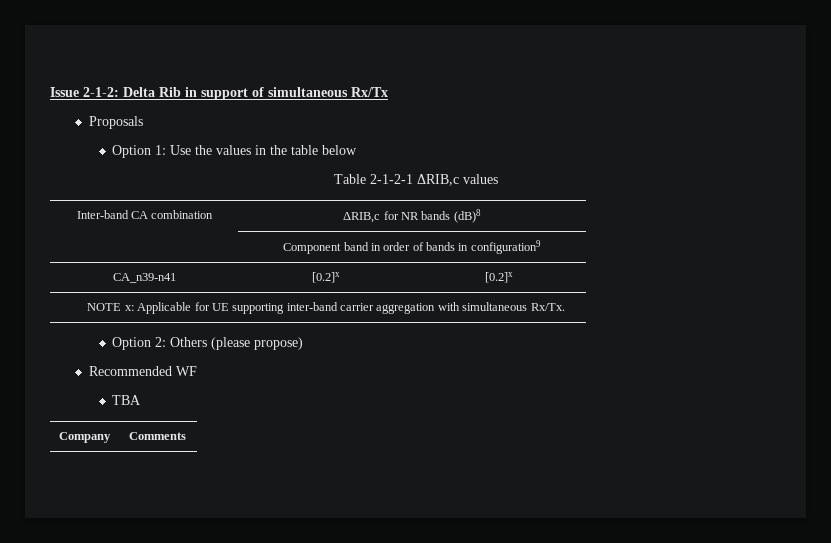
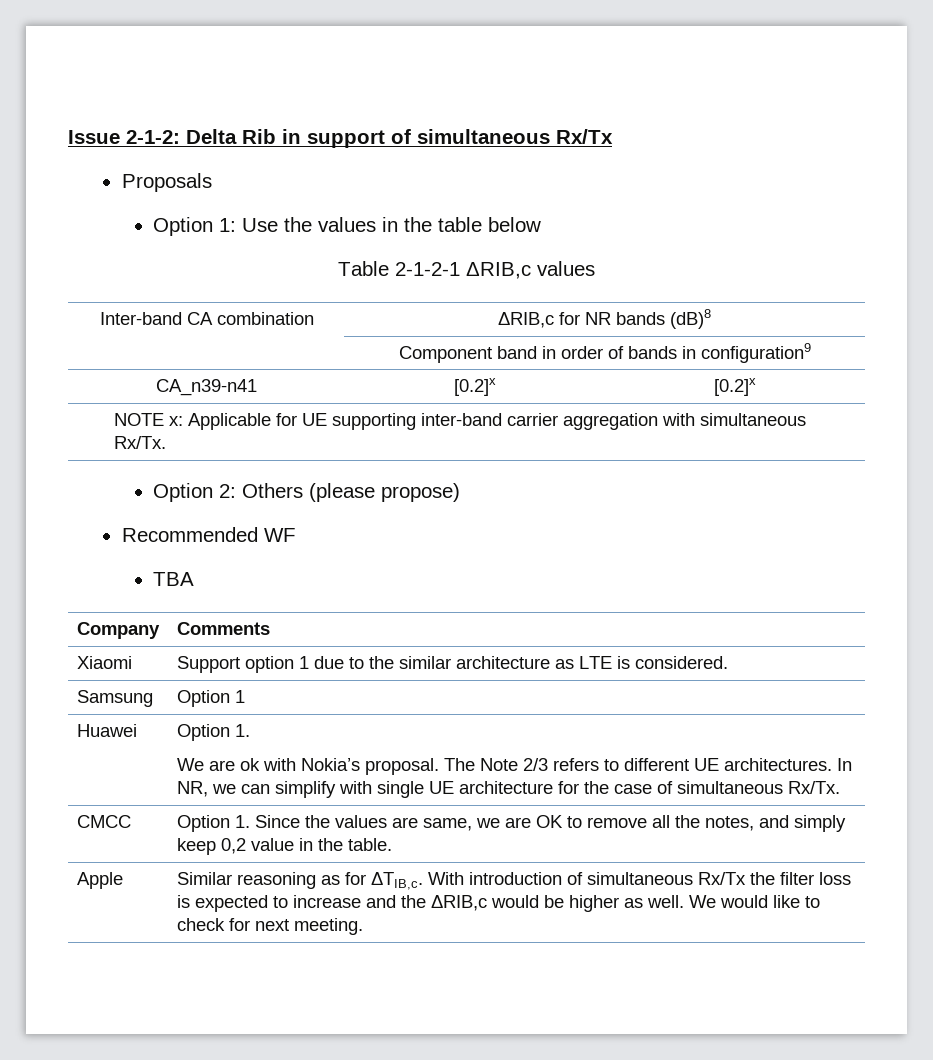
+ Xiaomi | Support option 1 due to the similar architecture as LTE is considered.
+ Samsung | Option 1
+ Huawei | Option 1.
+ We are ok with Nokia’s proposal. The Note 2/3 refers to different UE architectures. In NR, we can simplify with single UE architecture for the case of simultaneous Rx/Tx.
+ CMCC | Option 1. Since the values are same, we are OK to remove all the notes, and simply keep 0,2 value in the table.
+ Apple | Similar reasoning as for ΔTIB,c. With introduction of simultaneous Rx/Tx the filter loss is expected to increase and the ΔRIB,c would be higher as well. We would like to check for next meeting.

